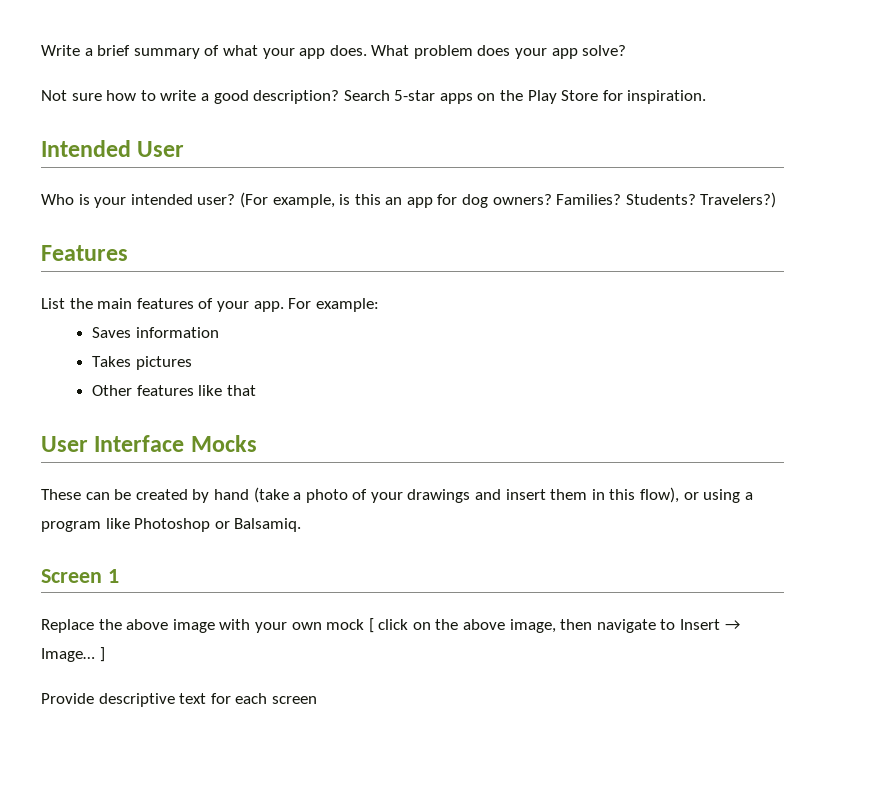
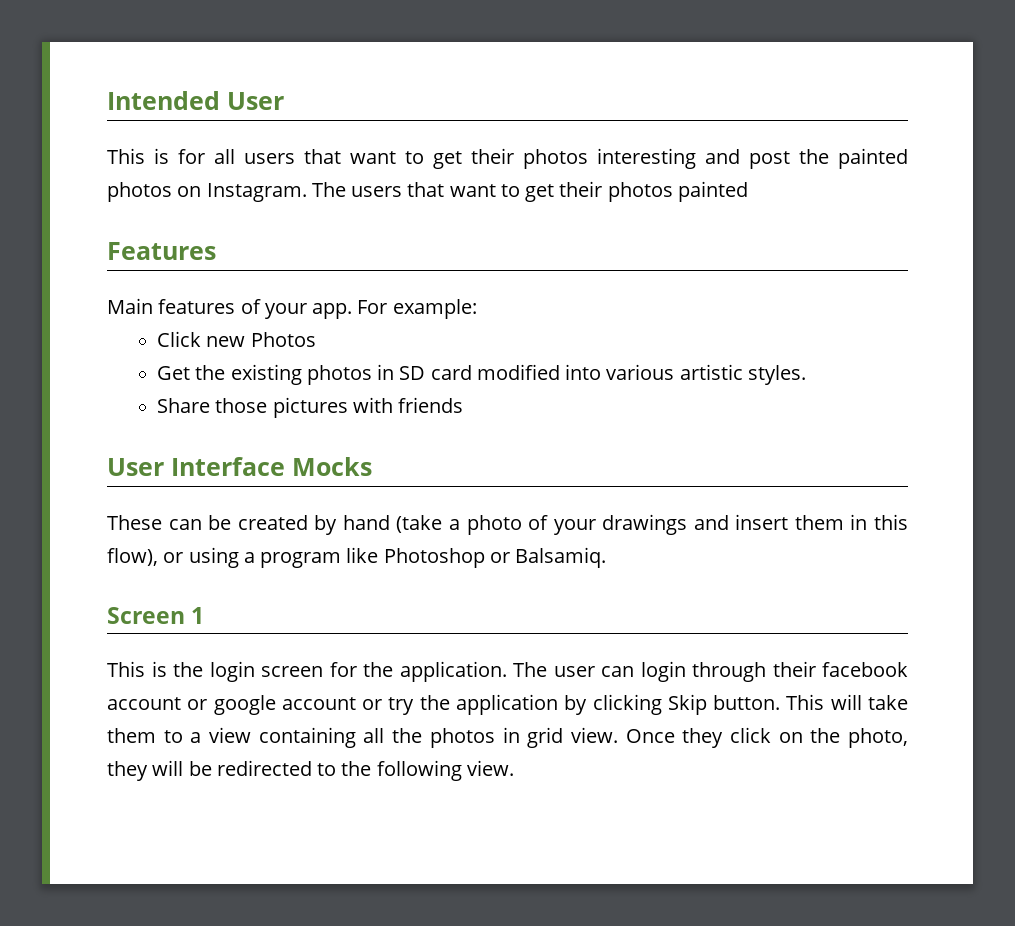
- Write a brief summary of what your app does. What problem does your app solve?
- Not sure how to write a good description? Search 5-star apps on the Play Store for inspiration.
  Intended User
- Who is your intended user? (For example, is this an app for dog owners? Families? Students? Travelers?)
+ This is for all users that want to get their photos interesting and post the painted photos on Instagram. The users that want to get their photos painted
  Features
- List the main features of your app.
+ Main features of your app.
- Saves information
- Takes pictures
- Other features like that
+ Click new Photos
+ Get the existing photos in SD card modified into various artistic styles.
+ Share those pictures with friends
- Replace the above image with your own mock [ click on the above image, then navigate to Insert → Image… ]
- Provide descriptive text for each screen
+ This is the login screen for the application. The user can login through their facebook account or google account or try the application by clicking Skip button. This will take them to a view containing all the photos in grid view. Once they click on the photo, they will be redirected to the following view.

